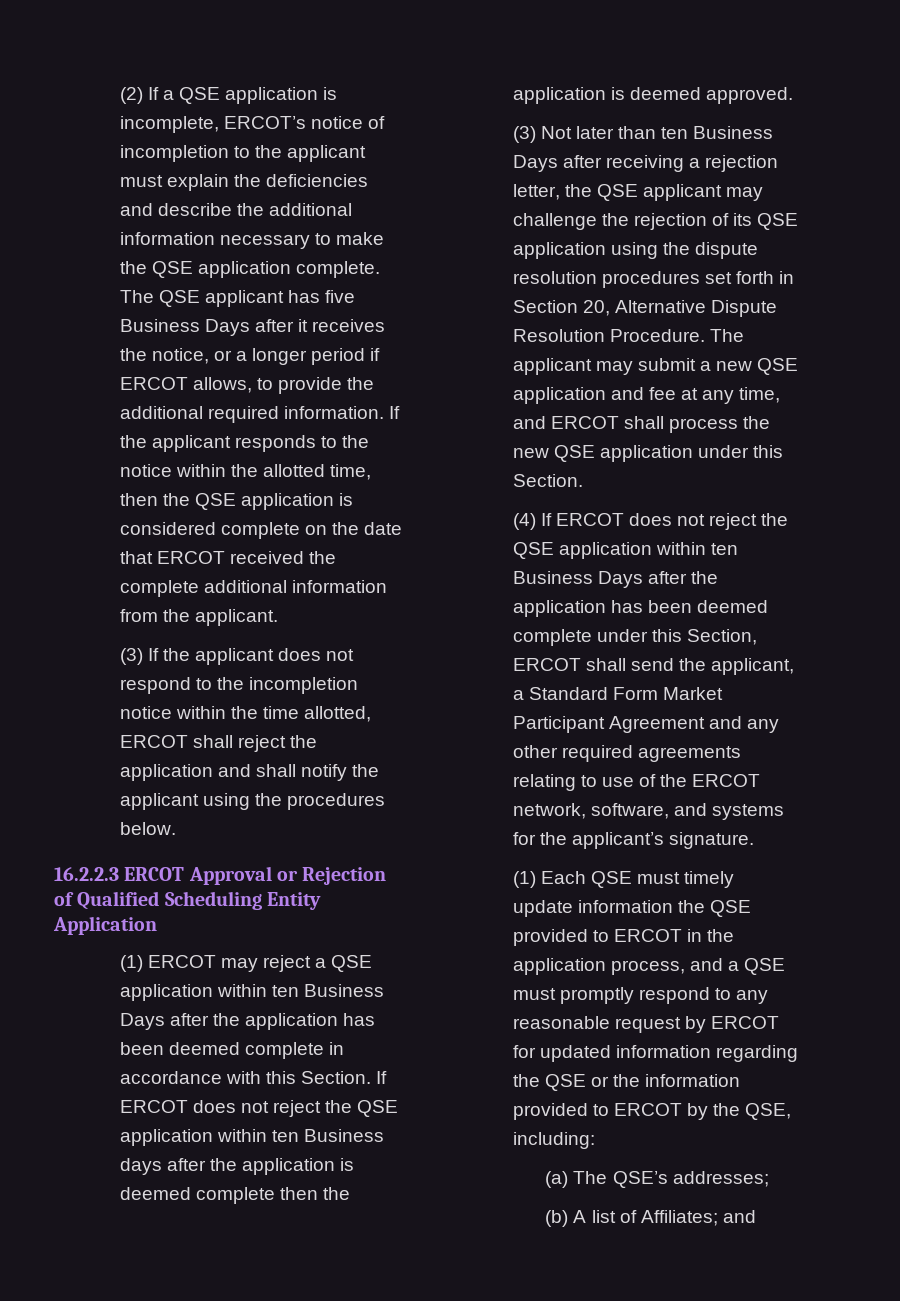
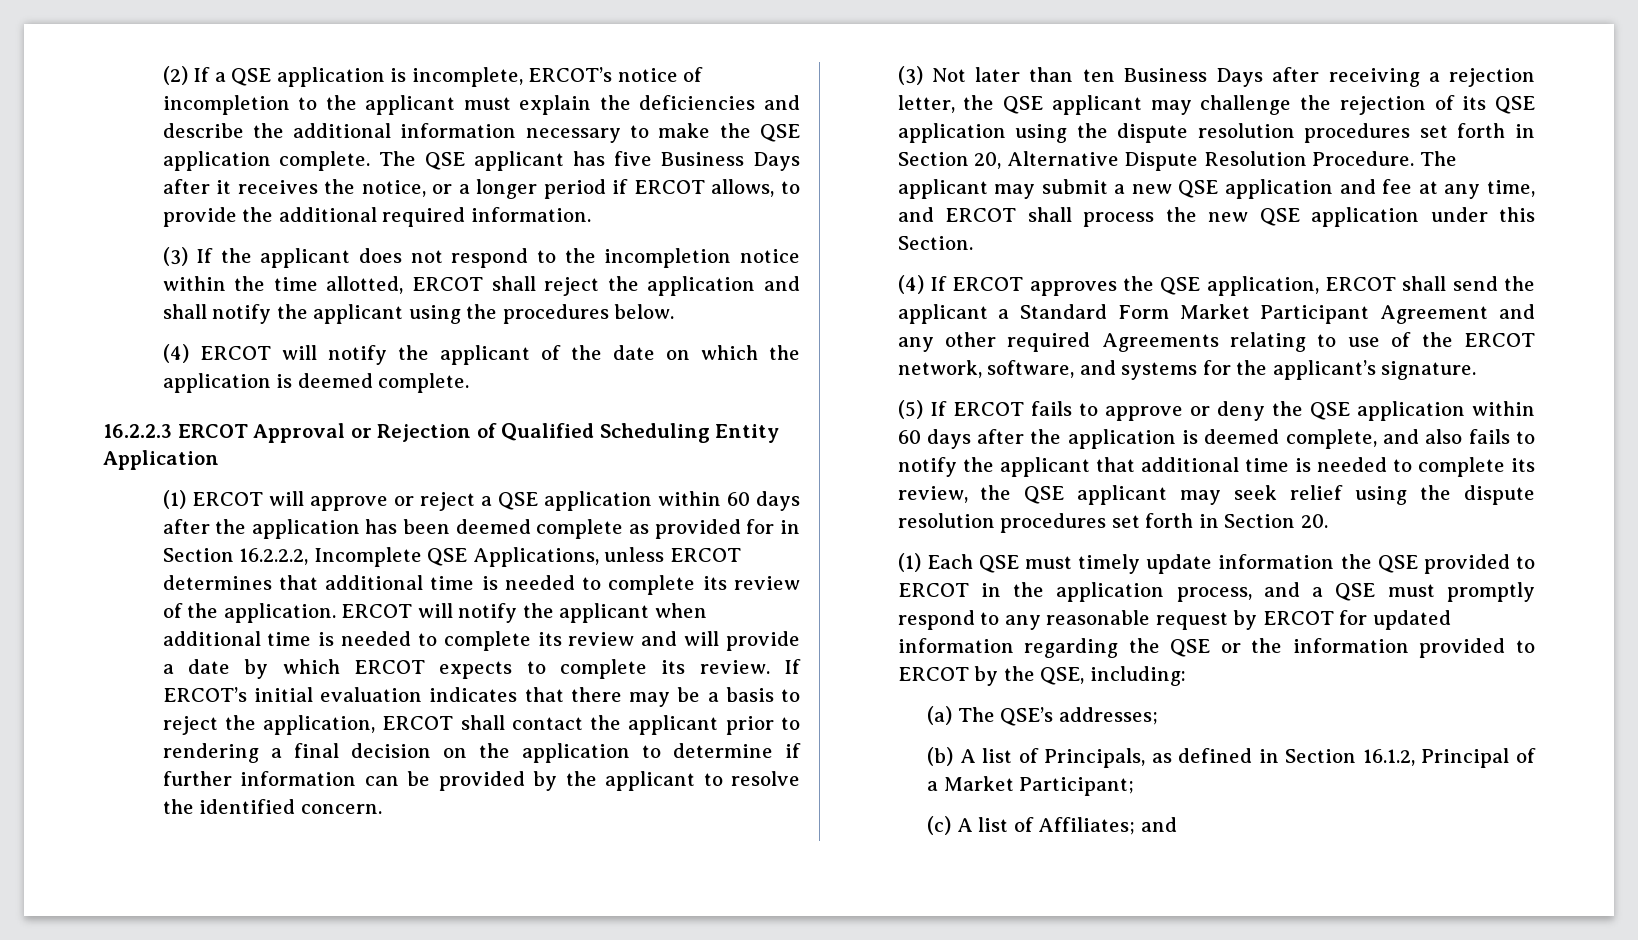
- If the applicant responds to the notice within the allotted time, then the QSE application is considered complete on the date that ERCOT received the complete additional information from the applicant.
+ (4) ERCOT will notify the applicant of the date on which the application is deemed complete.
- (1) ERCOT may reject a QSE application within ten Business Days after the application has been deemed complete in accordance with this Section. If ERCOT does not reject the QSE application within ten Business days after the application is deemed complete then the application is deemed approved.
+ (1) ERCOT will approve or reject a QSE application within 60 days after the application has been deemed complete as provided for in Section 16.2.2.2, Incomplete QSE Applications, unless ERCOT determines that additional time is needed to complete its review of the application. ERCOT will notify the applicant when additional time is needed to complete its review and will provide a date by which ERCOT expects to complete its review. If ERCOT’s initial evaluation indicates that there may be a basis to reject the application, ERCOT shall contact the applicant prior to rendering a final decision on the application to determine if further information can be provided by the applicant to resolve the identified concern.
- (4) If ERCOT does not reject the QSE application within ten Business Days after the application has been deemed complete under this Section, ERCOT shall send the applicant, a Standard Form Market Participant Agreement and any other required agreements relating to use of the ERCOT network, software, and systems for the applicant’s signature.
+ (4) If ERCOT approves the QSE application, ERCOT shall send the applicant a Standard Form Market Participant Agreement and any other required Agreements relating to use of the ERCOT network, software, and systems for the applicant’s signature.
+ (5) If ERCOT fails to approve or deny the QSE application within 60 days after the application is deemed complete, and also fails to notify the applicant that additional time is needed to complete its review, the QSE applicant may seek relief using the dispute resolution procedures set forth in Section 20.
- (b) A list of Affiliates; and
+ (b) A list of Principals, as defined in Section 16.1.2, Principal of a Market Participant;
+ (c) A list of Affiliates; and

